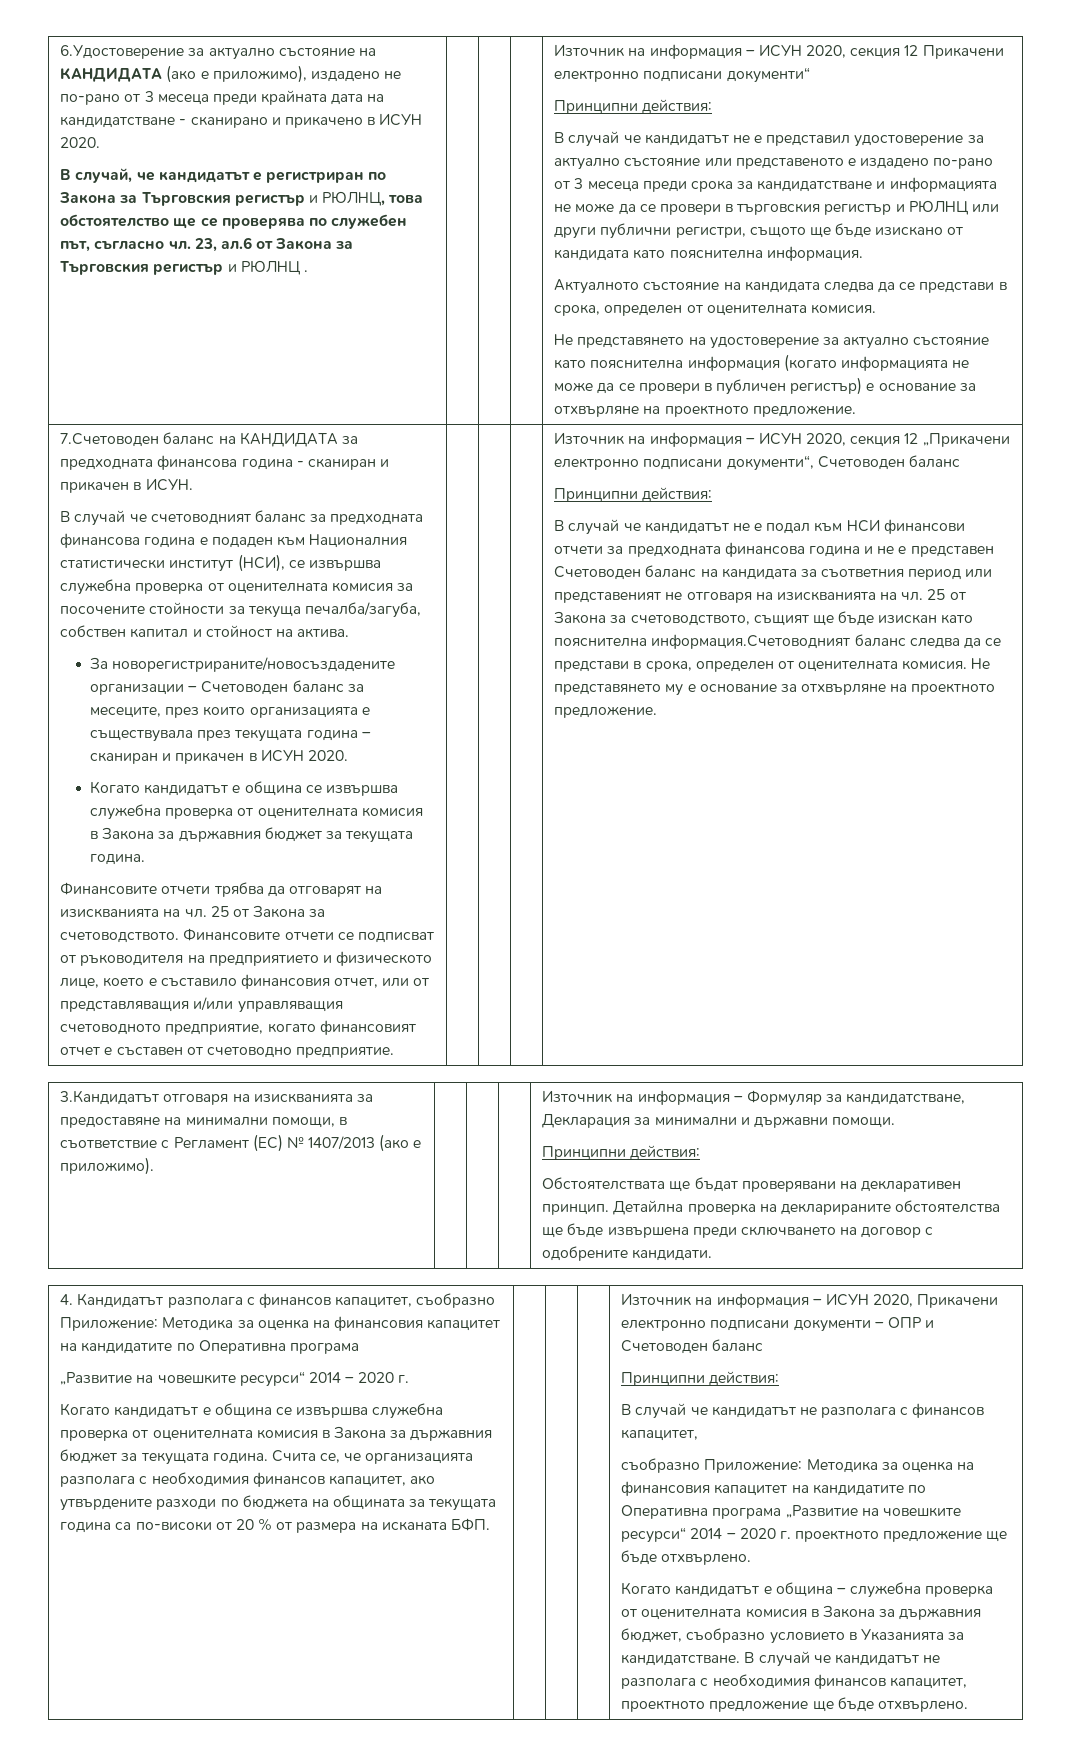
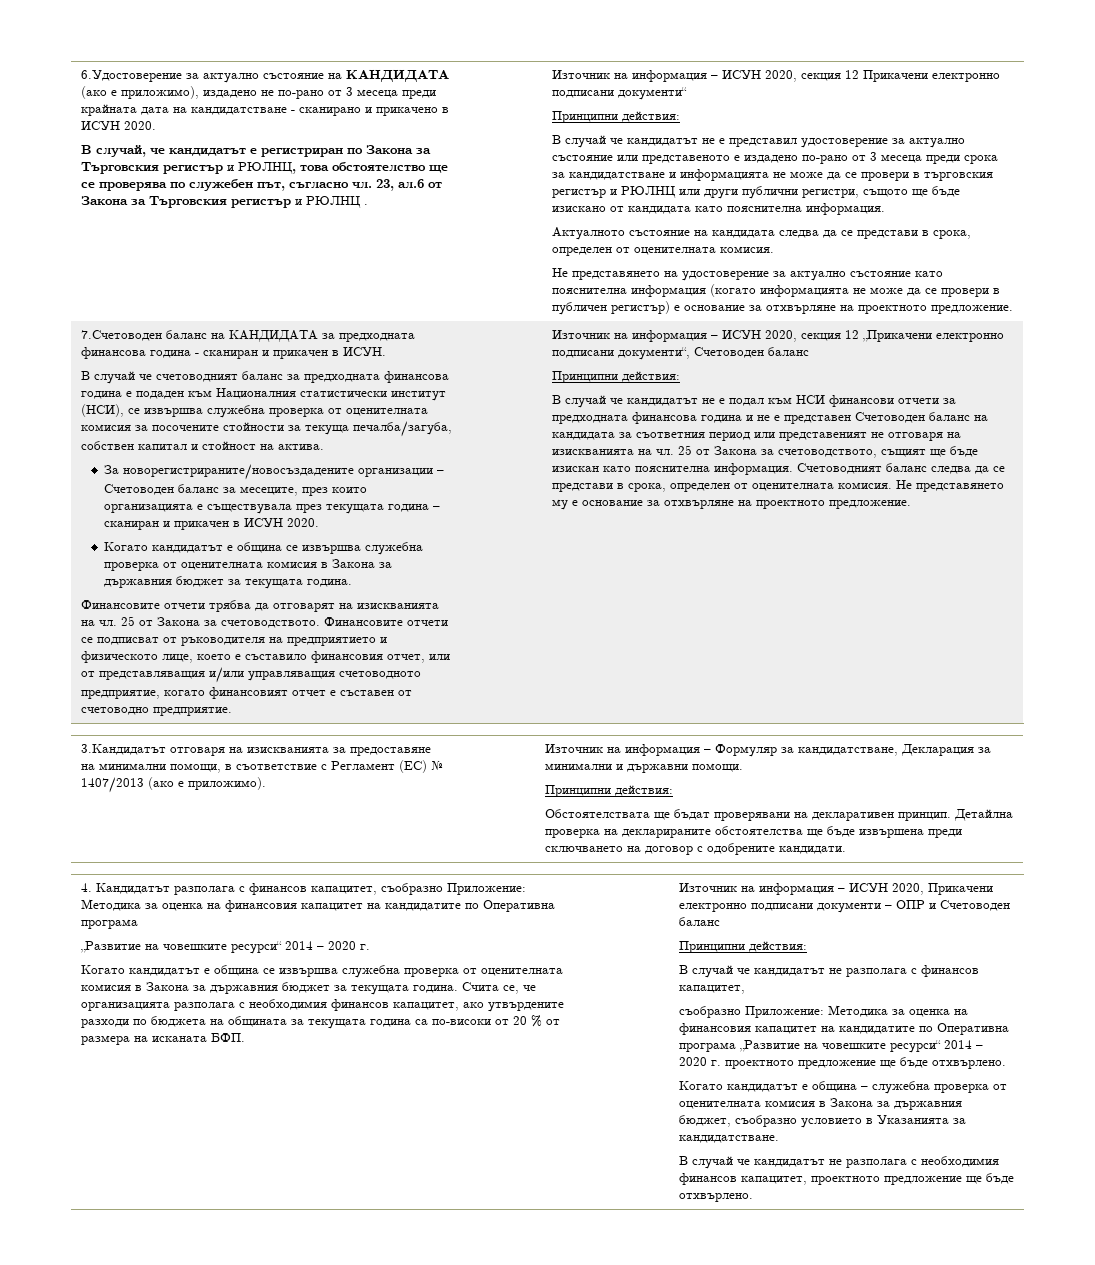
- 25 от Закона за счетоводството, същият ще бъде изискан като пояснителна информация.Счетоводният баланс следва да се представи в срока, определен от оценителната комисия.
+ 25 от Закона за счетоводството, същият ще бъде изискан като пояснителна информация. Счетоводният баланс следва да се представи в срока, определен от оценителната комисия.
- Когато кандидатът е община – служебна проверка от оценителната комисия в Закона за държавния бюджет, съобразно условието в Указанията за кандидатстване. В случай че кандидатът не разполага с необходимия финансов капацитет, проектното предложение ще бъде отхвърлено.
+ Когато кандидатът е община – служебна проверка от оценителната комисия в Закона за държавния бюджет, съобразно условието в Указанията за кандидатстване.
+ В случай че кандидатът не разполага с необходимия финансов капацитет, проектното предложение ще бъде отхвърлено.

